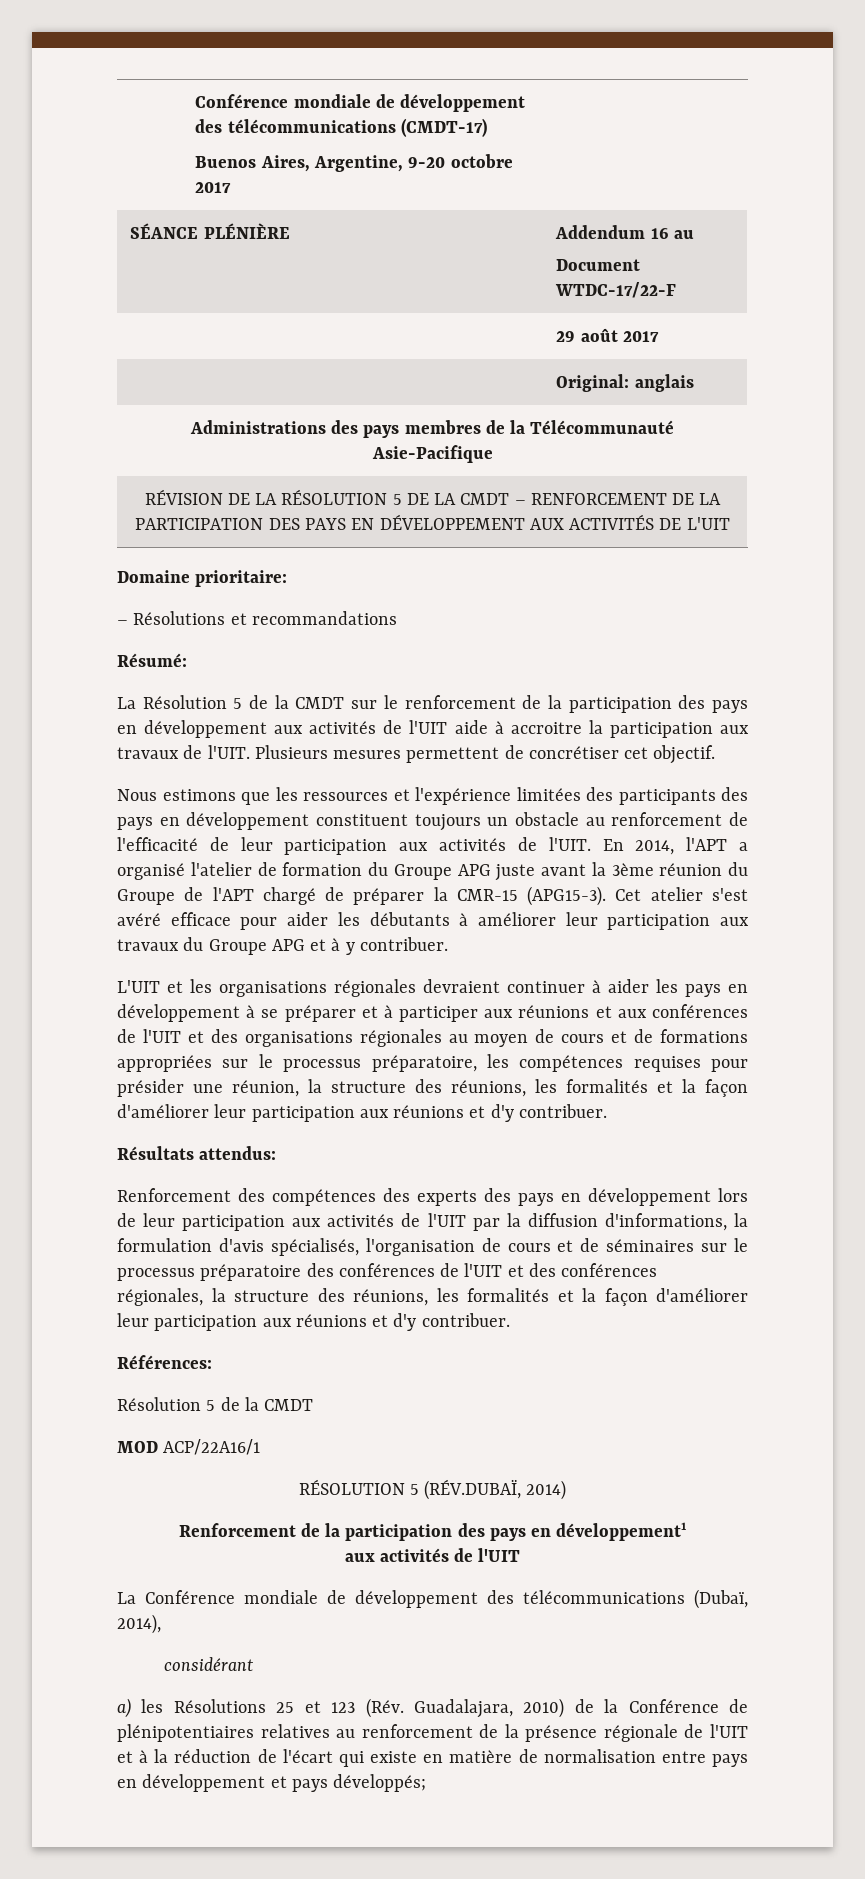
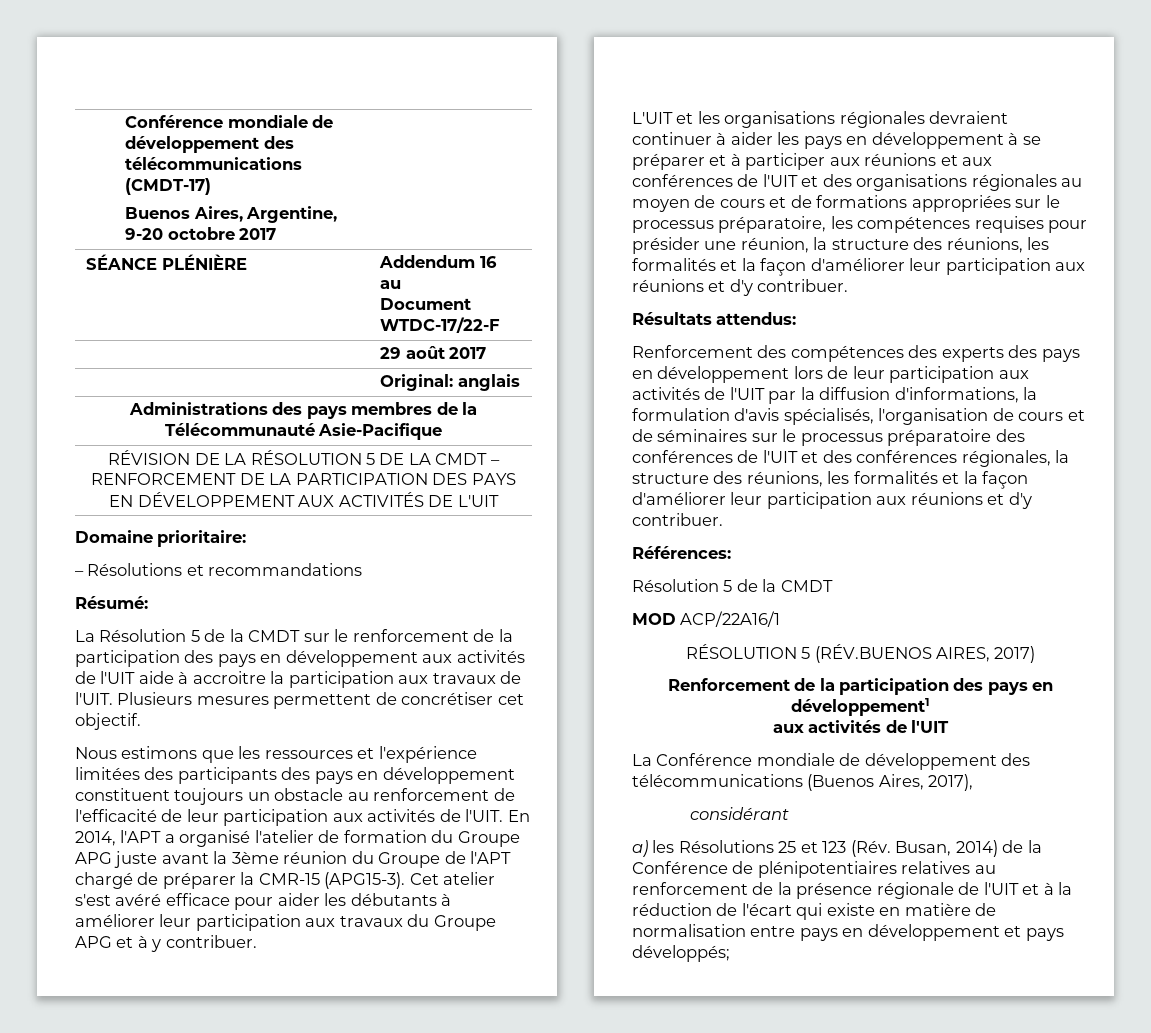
- RÉSOLUTION 5 (RÉV.DUBAÏ, 2014)
+ RÉSOLUTION 5 (RÉV.BUENOS AIRES, 2017)
- La Conférence mondiale de développement des télécommunications (Dubaï, 2014),
+ La Conférence mondiale de développement des télécommunications (Buenos Aires, 2017),
- a) les Résolutions 25 et 123 (Rév. Guadalajara, 2010) de la Conférence de plénipotentiaires relatives au renforcement de la présence régionale de l'UIT et à la réduction de l'écart qui existe en matière de normalisation entre pays en développement et pays développés;
+ a) les Résolutions 25 et 123 (Rév. Busan, 2014) de la Conférence de plénipotentiaires relatives au renforcement de la présence régionale de l'UIT et à la réduction de l'écart qui existe en matière de normalisation entre pays en développement et pays développés;

